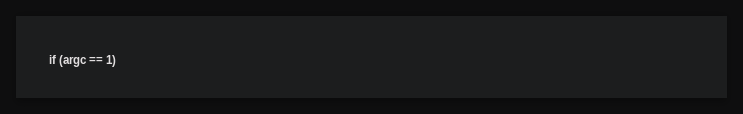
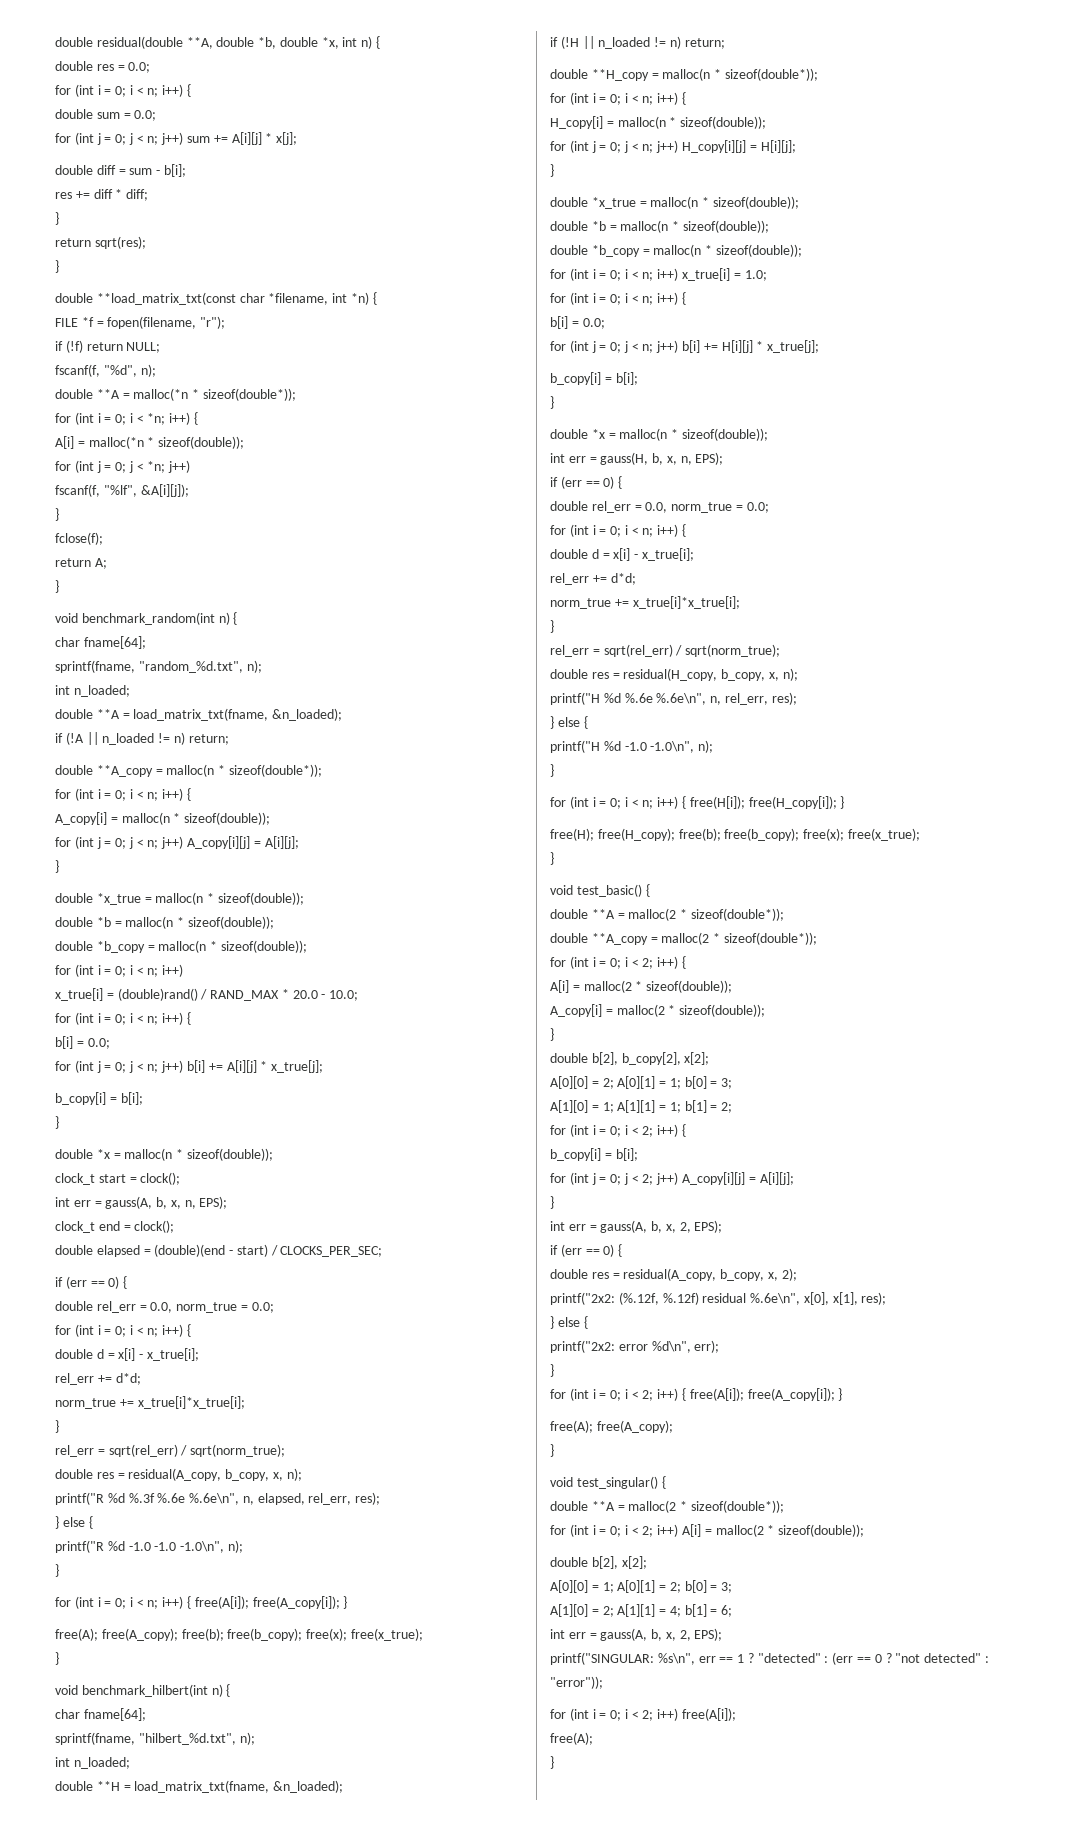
- if (argc == 1)
+ double residual(double **A, double *b, double *x, int n) {
+ double res = 0.0;
+ for (int i = 0; i < n; i++) {
+ double sum = 0.0;
+ for (int j = 0; j < n; j++) sum += A[i][j] * x[j];
+ double diff = sum - b[i];
+ res += diff * diff;
+ }
+ return sqrt(res);
+ }
+ double **load_matrix_txt(const char *filename, int *n) {
+ FILE *f = fopen(filename, "r");
+ if (!f) return NULL;
+ fscanf(f, "%d", n);
+ double **A = malloc(*n * sizeof(double*));
+ for (int i = 0; i < *n; i++) {
+ A[i] = malloc(*n * sizeof(double));
+ for (int j = 0; j < *n; j++)
+ fscanf(f, "%lf", &A[i][j]);
+ }
+ fclose(f);
+ return A;
+ }
+ void benchmark_random(int n) {
+ char fname[64];
+ sprintf(fname, "random_%d.txt", n);
+ int n_loaded;
+ double **A = load_matrix_txt(fname, &n_loaded);
+ if (!A || n_loaded != n) return;
+ double **A_copy = malloc(n * sizeof(double*));
+ for (int i = 0; i < n; i++) {
+ A_copy[i] = malloc(n * sizeof(double));
+ for (int j = 0; j < n; j++) A_copy[i][j] = A[i][j];
+ }
+ double *x_true = malloc(n * sizeof(double));
+ double *b = malloc(n * sizeof(double));
+ double *b_copy = malloc(n * sizeof(double));
+ for (int i = 0; i < n; i++)
+ x_true[i] = (double)rand() / RAND_MAX * 20.0 - 10.0;
+ for (int i = 0; i < n; i++) {
+ b[i] = 0.0;
+ for (int j = 0; j < n; j++) b[i] += A[i][j] * x_true[j];
+ b_copy[i] = b[i];
+ }
+ double *x = malloc(n * sizeof(double));
+ clock_t start = clock();
+ int err = gauss(A, b, x, n, EPS);
+ clock_t end = clock();
+ double elapsed = (double)(end - start) / CLOCKS_PER_SEC;
+ if (err == 0) {
+ double rel_err = 0.0, norm_true = 0.0;
+ for (int i = 0; i < n; i++) {
+ double d = x[i] - x_true[i];
+ rel_err += d*d;
+ norm_true += x_true[i]*x_true[i];
+ }
+ rel_err = sqrt(rel_err) / sqrt(norm_true);
+ double res = residual(A_copy, b_copy, x, n);
+ printf("R %d %.3f %.6e %.6e\n", n, elapsed, rel_err, res);
+ } else {
+ printf("R %d -1.0 -1.0 -1.0\n", n);
+ }
+ for (int i = 0; i < n; i++) { free(A[i]); free(A_copy[i]); }
+ free(A); free(A_copy); free(b); free(b_copy); free(x); free(x_true);
+ }
+ void benchmark_hilbert(int n) {
+ char fname[64];
+ sprintf(fname, "hilbert_%d.txt", n);
+ int n_loaded;
+ double **H = load_matrix_txt(fname, &n_loaded);
+ if (!H || n_loaded != n) return;
+ double **H_copy = malloc(n * sizeof(double*));
+ for (int i = 0; i < n; i++) {
+ H_copy[i] = malloc(n * sizeof(double));
+ for (int j = 0; j < n; j++) H_copy[i][j] = H[i][j];
+ }
+ double *x_true = malloc(n * sizeof(double));
+ double *b = malloc(n * sizeof(double));
+ double *b_copy = malloc(n * sizeof(double));
+ for (int i = 0; i < n; i++) x_true[i] = 1.0;
+ for (int i = 0; i < n; i++) {
+ b[i] = 0.0;
+ for (int j = 0; j < n; j++) b[i] += H[i][j] * x_true[j];
+ b_copy[i] = b[i];
+ }
+ double *x = malloc(n * sizeof(double));
+ int err = gauss(H, b, x, n, EPS);
+ if (err == 0) {
+ double rel_err = 0.0, norm_true = 0.0;
+ for (int i = 0; i < n; i++) {
+ double d = x[i] - x_true[i];
+ rel_err += d*d;
+ norm_true += x_true[i]*x_true[i];
+ }
+ rel_err = sqrt(rel_err) / sqrt(norm_true);
+ double res = residual(H_copy, b_copy, x, n);
+ printf("H %d %.6e %.6e\n", n, rel_err, res);
+ } else {
+ printf("H %d -1.0 -1.0\n", n);
+ }
+ for (int i = 0; i < n; i++) { free(H[i]); free(H_copy[i]); }
+ free(H); free(H_copy); free(b); free(b_copy); free(x); free(x_true);
+ }
+ void test_basic() {
+ double **A = malloc(2 * sizeof(double*));
+ double **A_copy = malloc(2 * sizeof(double*));
+ for (int i = 0; i < 2; i++) {
+ A[i] = malloc(2 * sizeof(double));
+ A_copy[i] = malloc(2 * sizeof(double));
+ }
+ double b[2], b_copy[2], x[2];
+ A[0][0] = 2; A[0][1] = 1; b[0] = 3;
+ A[1][0] = 1; A[1][1] = 1; b[1] = 2;
+ for (int i = 0; i < 2; i++) {
+ b_copy[i] = b[i];
+ for (int j = 0; j < 2; j++) A_copy[i][j] = A[i][j];
+ }
+ int err = gauss(A, b, x, 2, EPS);
+ if (err == 0) {
+ double res = residual(A_copy, b_copy, x, 2);
+ printf("2x2: (%.12f, %.12f) residual %.6e\n", x[0], x[1], res);
+ } else {
+ printf("2x2: error %d\n", err);
+ }
+ for (int i = 0; i < 2; i++) { free(A[i]); free(A_copy[i]); }
+ free(A); free(A_copy);
+ }
+ void test_singular() {
+ double **A = malloc(2 * sizeof(double*));
+ for (int i = 0; i < 2; i++) A[i] = malloc(2 * sizeof(double));
+ double b[2], x[2];
+ A[0][0] = 1; A[0][1] = 2; b[0] = 3;
+ A[1][0] = 2; A[1][1] = 4; b[1] = 6;
+ int err = gauss(A, b, x, 2, EPS);
+ printf("SINGULAR: %s\n", err == 1 ? "detected" : (err == 0 ? "not detected" : "error"));
+ for (int i = 0; i < 2; i++) free(A[i]);
+ free(A);
+ }

